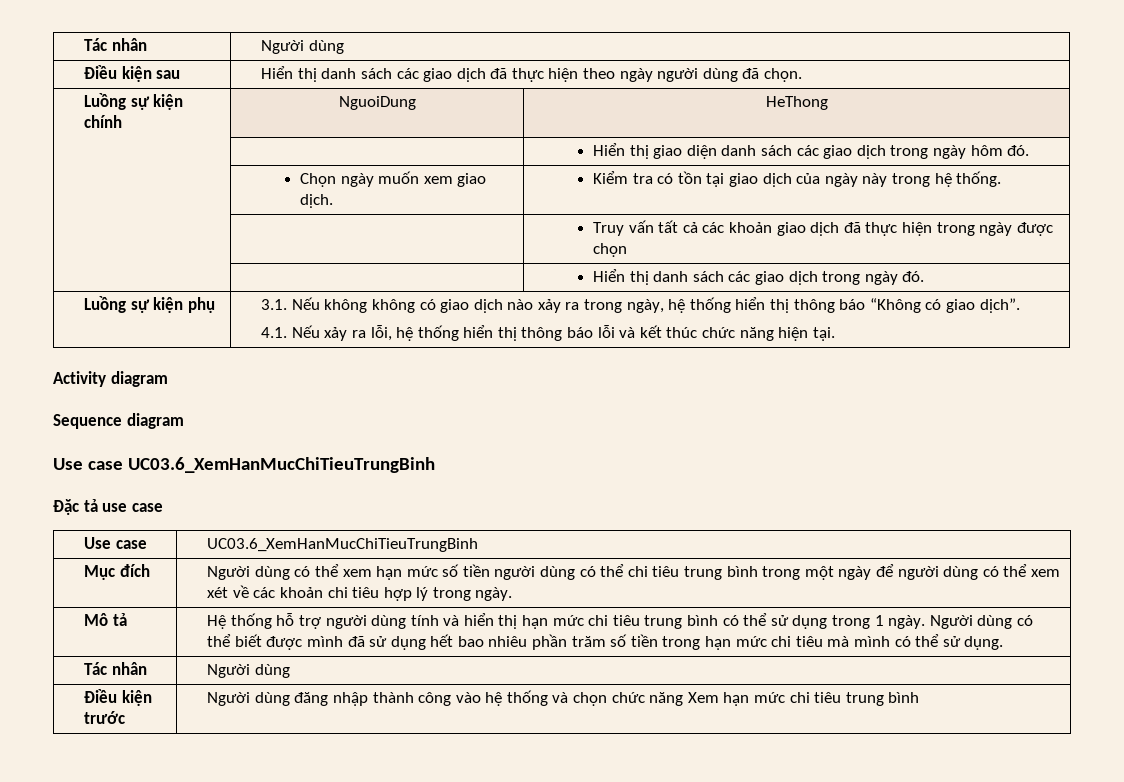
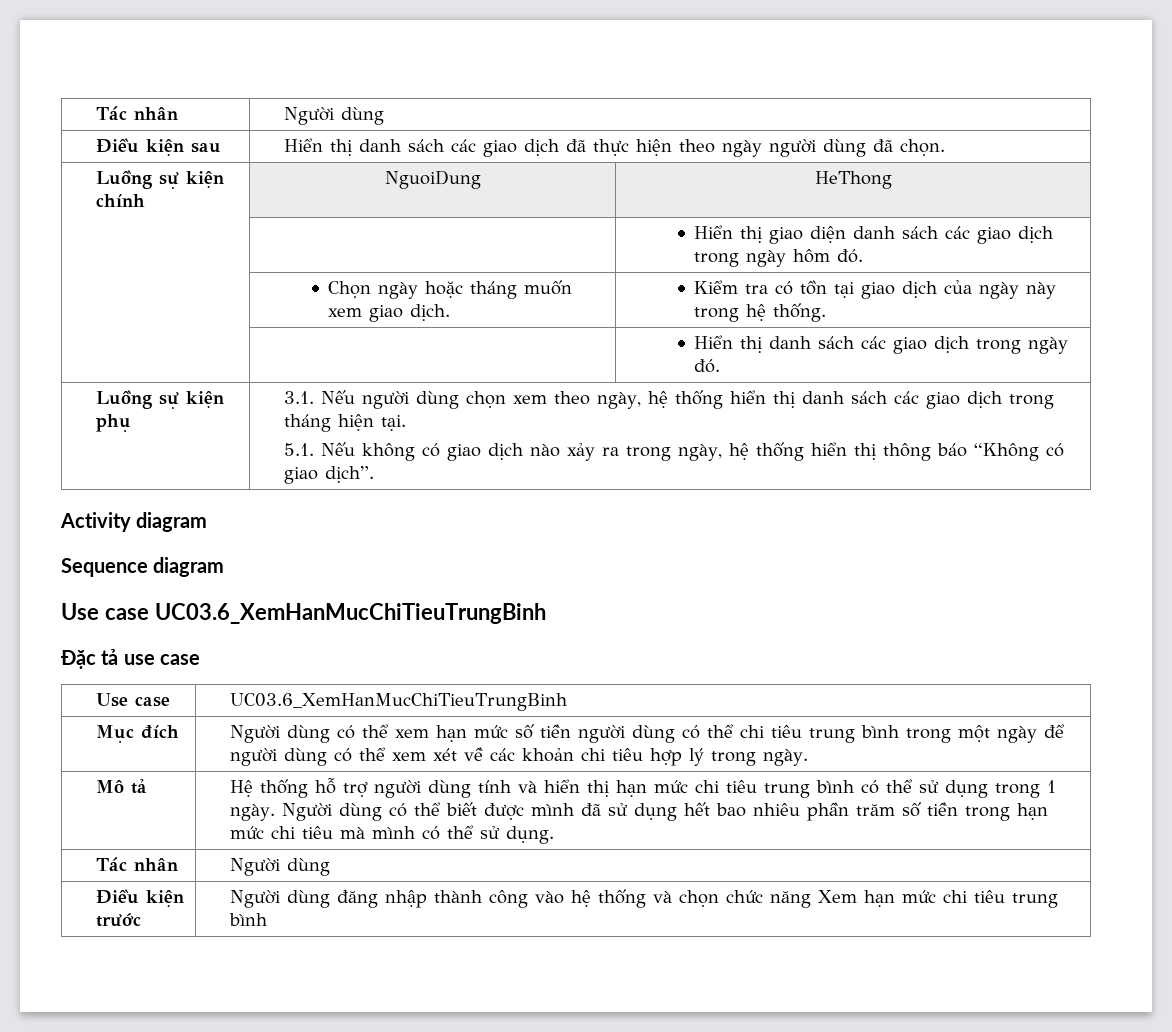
- | Chọn ngày muốn xem giao dịch. | Kiểm tra có tồn tại giao dịch của ngày này trong hệ thống.
+ | Chọn ngày hoặc tháng muốn xem giao dịch. | Kiểm tra có tồn tại giao dịch của ngày này trong hệ thống.
- | | Truy vấn tất cả các khoản giao dịch đã thực hiện trong ngày được chọn
- 3.1. Nếu không không có giao dịch nào xảy ra trong ngày, hệ thống hiển thị thông báo “Không có giao dịch”.
+ 3.1. Nếu người dùng chọn xem theo ngày, hệ thống hiển thị danh sách các giao dịch trong tháng hiện tại.
+ 5.1. Nếu không có giao dịch nào xảy ra trong ngày, hệ thống hiển thị thông báo “Không có giao dịch”.
- 4.1. Nếu xảy ra lỗi, hệ thống hiển thị thông báo lỗi và kết thúc chức năng hiện tại.

